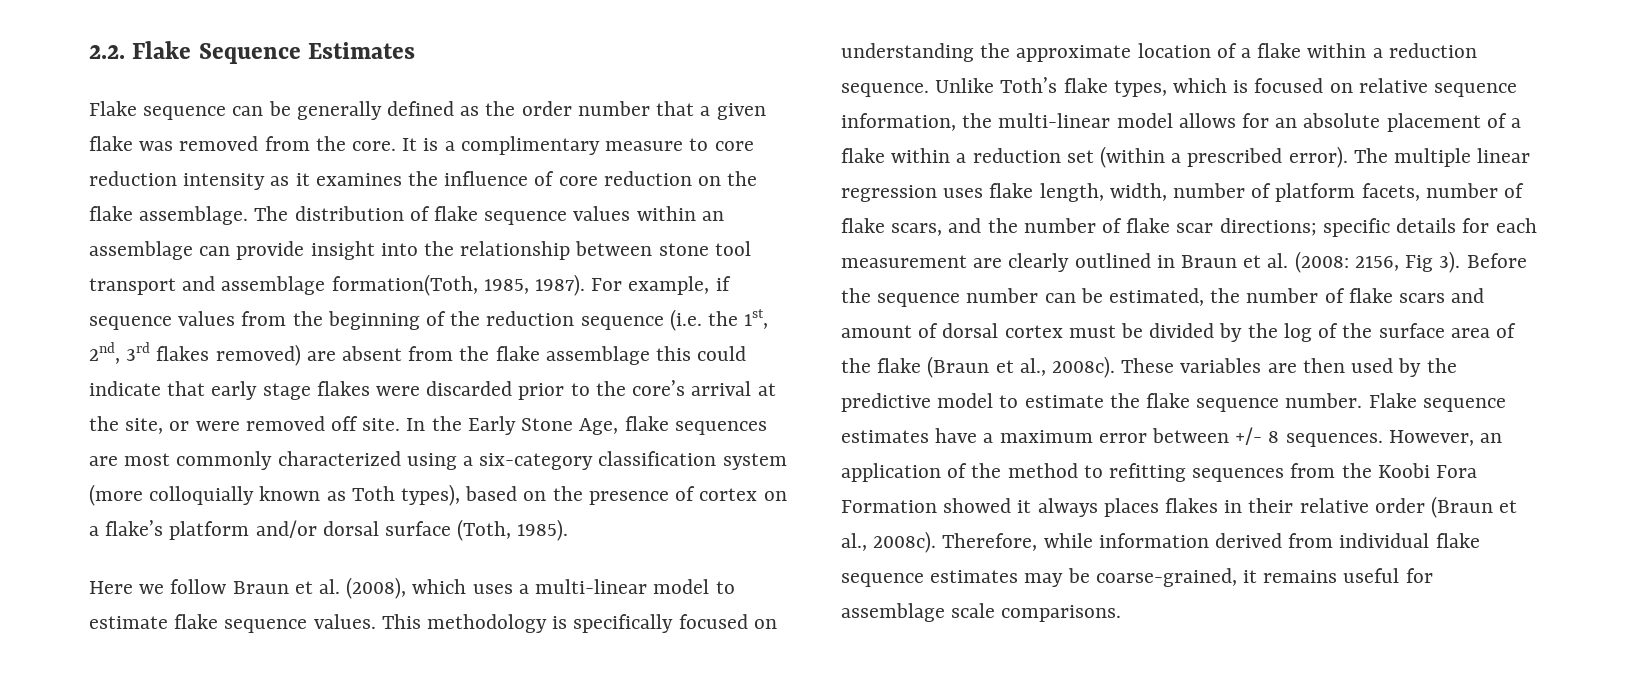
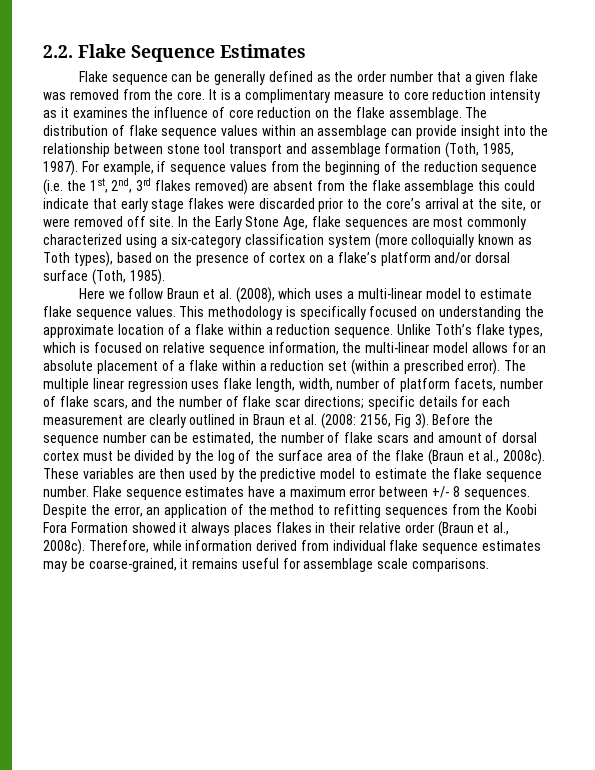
- The distribution of flake sequence values within an assemblage can provide insight into the relationship between stone tool transport and assemblage formation(Toth, 1985, 1987).
+ The distribution of flake sequence values within an assemblage can provide insight into the relationship between stone tool transport and assemblage formation (Toth, 1985, 1987).
- However, an application of the method to refitting sequences from the Koobi Fora Formation showed it always places flakes in their relative order (Braun et al., 2008c).
+ Despite the error, an application of the method to refitting sequences from the Koobi Fora Formation showed it always places flakes in their relative order (Braun et al., 2008c).

